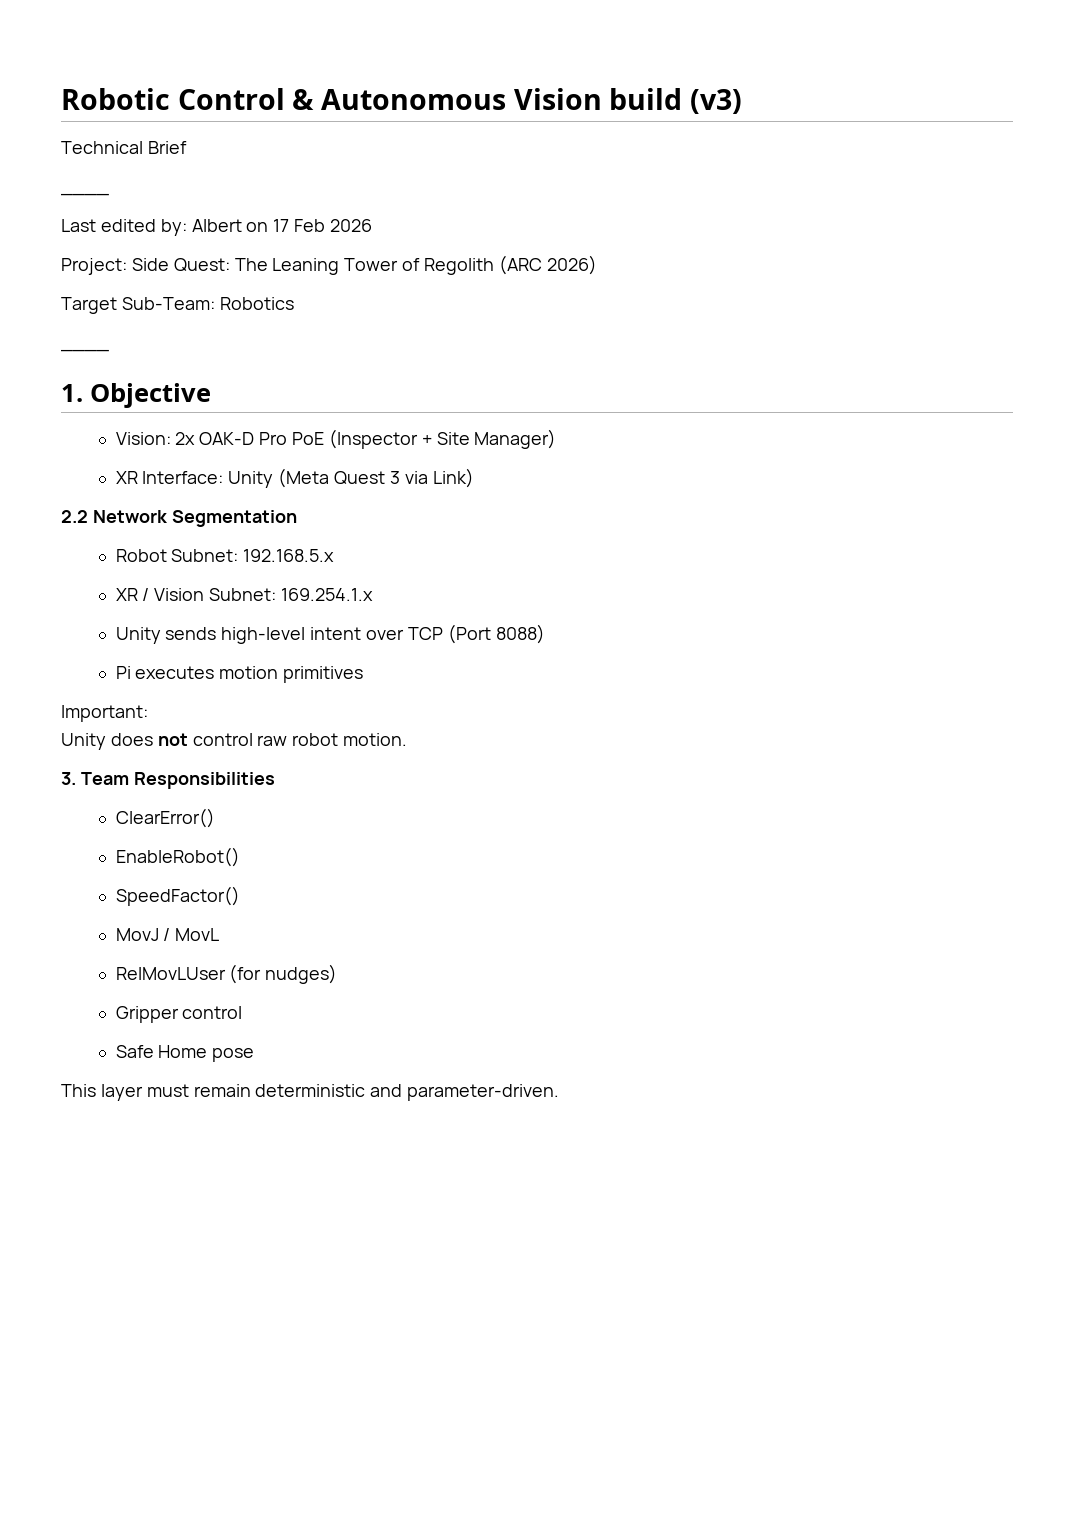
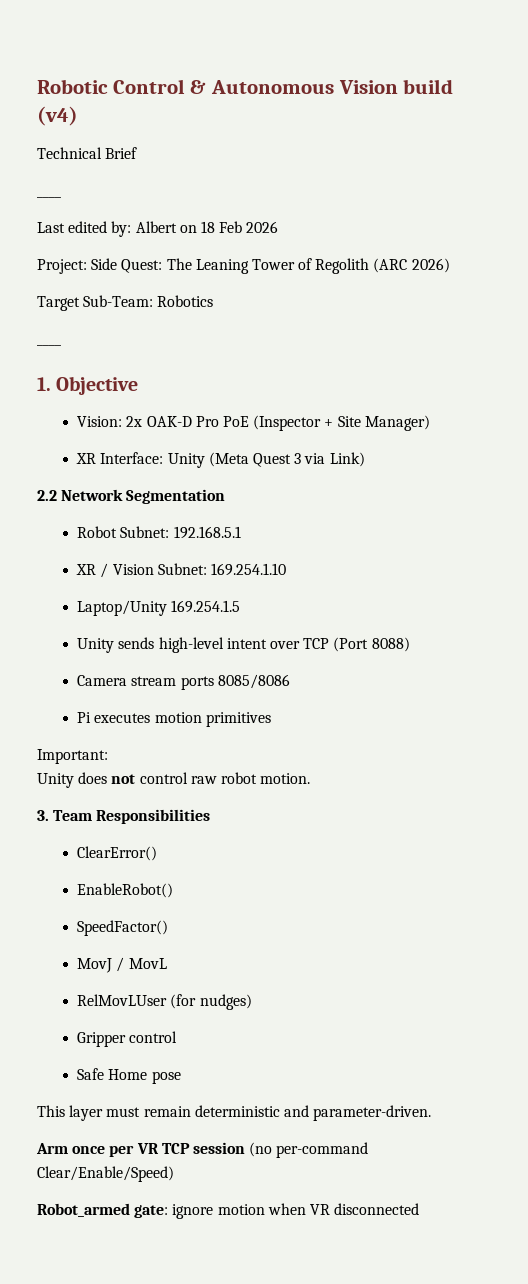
- Robotic Control & Autonomous Vision build (v3)
+ Robotic Control & Autonomous Vision build (v4)
- Last edited by: Albert on 17 Feb 2026
+ Last edited by: Albert on 18 Feb 2026
- Robot Subnet: 192.168.5.x
+ Robot Subnet: 192.168.5.1
- XR / Vision Subnet: 169.254.1.x
+ XR / Vision Subnet: 169.254.1.10
+ Laptop/Unity 169.254.1.5
+ Camera stream ports 8085/8086
+ Arm once per VR TCP session (no per-command Clear/Enable/Speed)
+ Robot_armed gate: ignore motion when VR disconnected

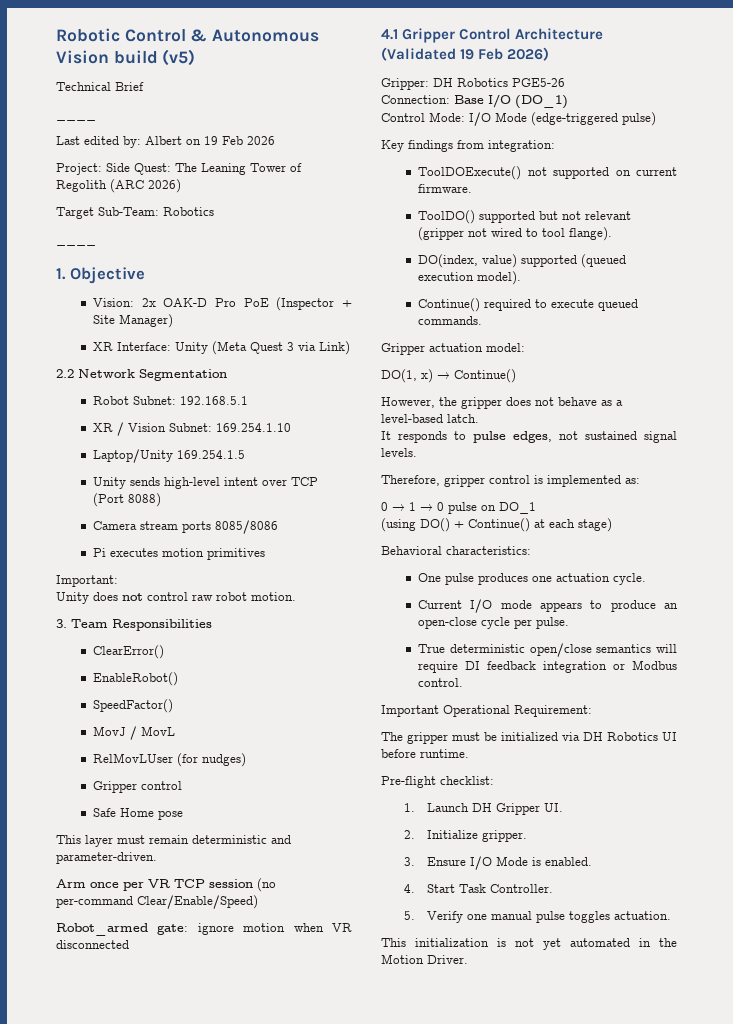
- Robotic Control & Autonomous Vision build (v4)
+ Robotic Control & Autonomous Vision build (v5)
- Last edited by: Albert on 18 Feb 2026
+ Last edited by: Albert on 19 Feb 2026
+ 4.1 Gripper Control Architecture (Validated 19 Feb 2026)
+ Gripper: DH Robotics PGE5-26
+ Connection: Base I/O (DO_1)
+ Control Mode: I/O Mode (edge-triggered pulse)
+ Key findings from integration:
+ ToolDOExecute() not supported on current firmware.
+ ToolDO() supported but not relevant (gripper not wired to tool flange).
+ DO(index, value) supported (queued execution model).
+ Continue() required to execute queued commands.
+ Gripper actuation model:
+ DO(1, x) → Continue()
+ However, the gripper does not behave as a level-based latch.
+ It responds to pulse edges, not sustained signal levels.
+ Therefore, gripper control is implemented as:
+ 0 → 1 → 0 pulse on DO_1
+ (using DO() + Continue() at each stage)
+ Behavioral characteristics:
+ One pulse produces one actuation cycle.
+ Current I/O mode appears to produce an open-close cycle per pulse.
+ True deterministic open/close semantics will require DI feedback integration or Modbus control.
+ Important Operational Requirement:
+ The gripper must be initialized via DH Robotics UI before runtime.
+ Pre-flight checklist:
+ 1. Launch DH Gripper UI.
+ 2. Initialize gripper.
+ 3. Ensure I/O Mode is enabled.
+ 4. Start Task Controller.
+ 5. Verify one manual pulse toggles actuation.
+ This initialization is not yet automated in the Motion Driver.

